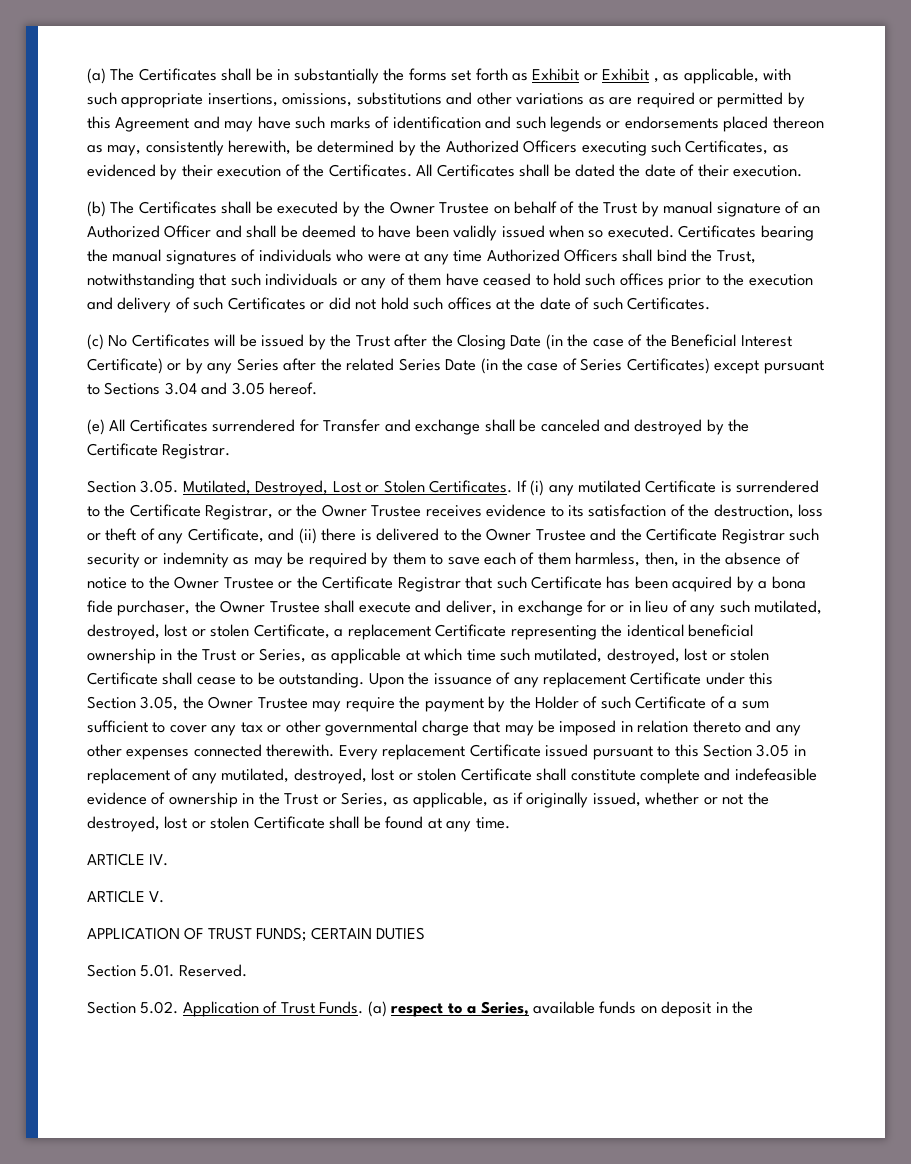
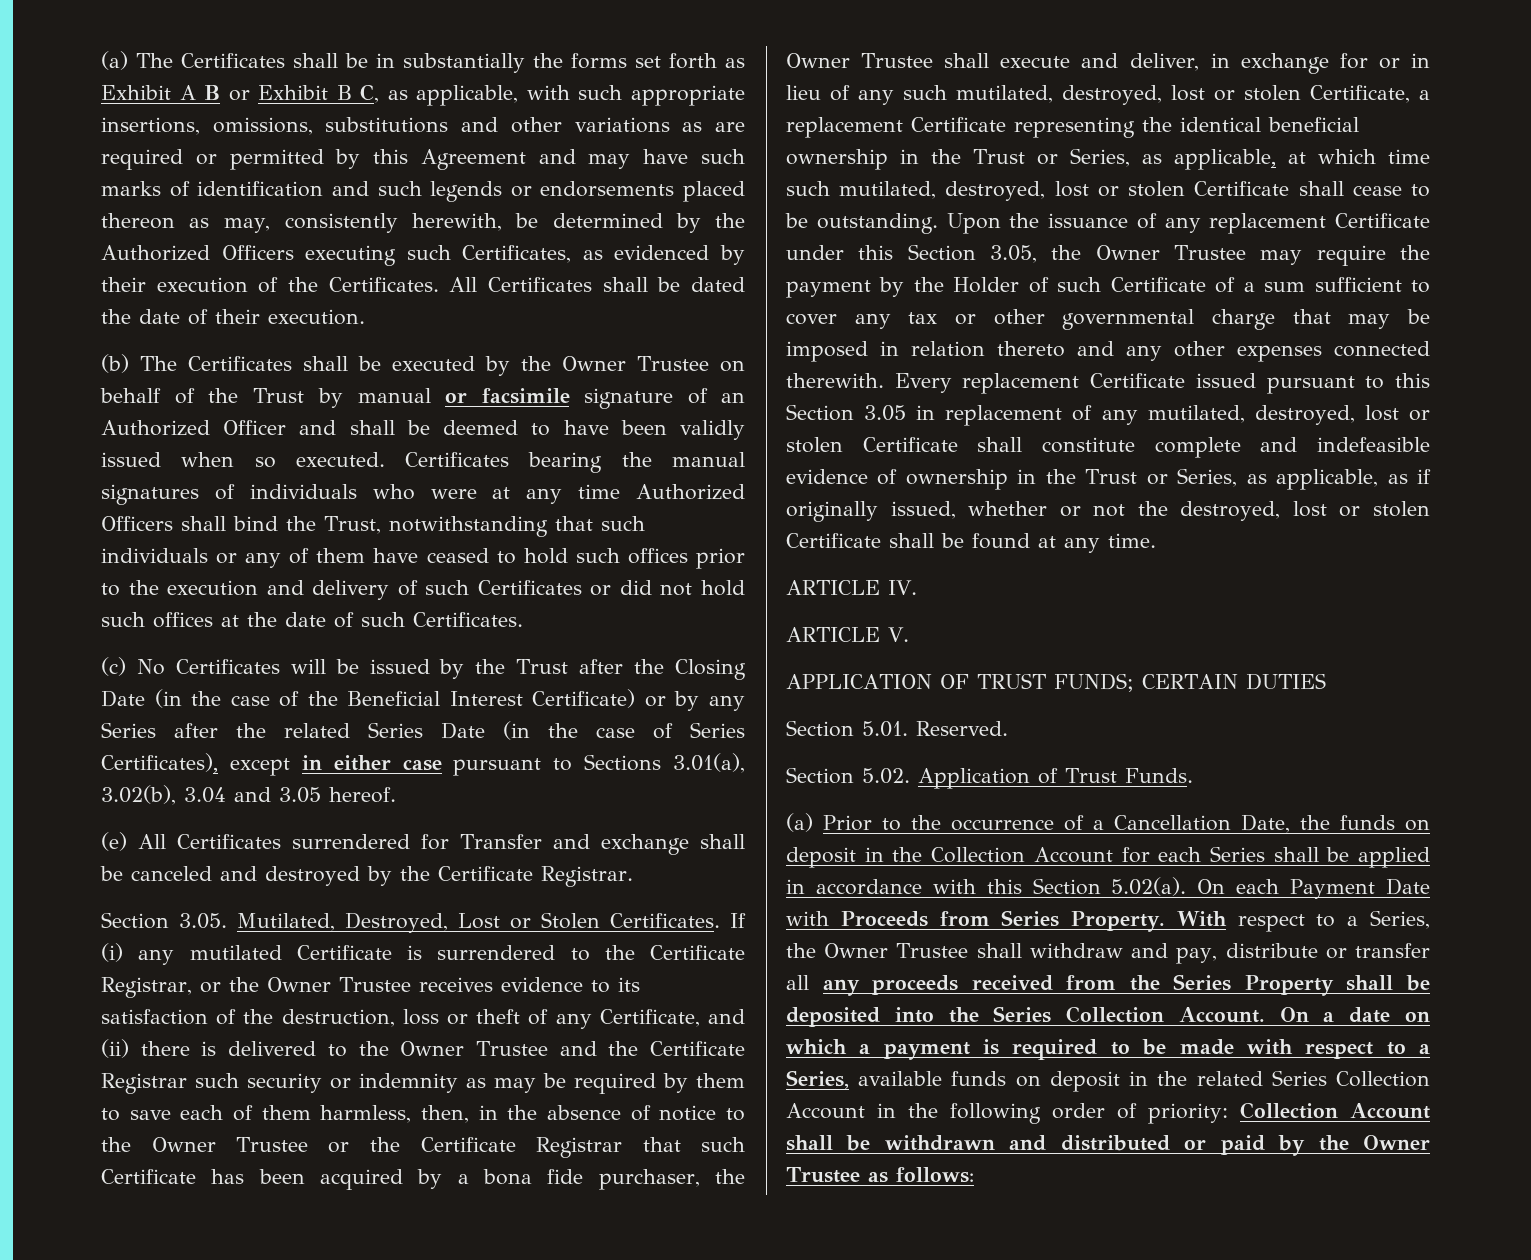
- (a) The Certificates shall be in substantially the forms set forth as Exhibit or Exhibit , as applicable, with such appropriate insertions, omissions, substitutions and other variations as are required or permitted by this Agreement and may have such marks of identification and such legends or endorsements placed thereon as may, consistently herewith, be determined by the Authorized Officers executing such Certificates, as evidenced by their execution of the Certificates.
+ (a) The Certificates shall be in substantially the forms set forth as Exhibit A B or Exhibit B C, as applicable, with such appropriate insertions, omissions, substitutions and other variations as are required or permitted by this Agreement and may have such marks of identification and such legends or endorsements placed thereon as may, consistently herewith, be determined by the Authorized Officers executing such Certificates, as evidenced by their execution of the Certificates.
- (b) The Certificates shall be executed by the Owner Trustee on behalf of the Trust by manual signature of an Authorized Officer and shall be deemed to have been validly issued when so executed.
+ (b) The Certificates shall be executed by the Owner Trustee on behalf of the Trust by manual or facsimile signature of an Authorized Officer and shall be deemed to have been validly issued when so executed.
- (c) No Certificates will be issued by the Trust after the Closing Date (in the case of the Beneficial Interest Certificate) or by any Series after the related Series Date (in the case of Series Certificates) except pursuant to Sections 3.04 and 3.05 hereof.
+ (c) No Certificates will be issued by the Trust after the Closing Date (in the case of the Beneficial Interest Certificate) or by any Series after the related Series Date (in the case of Series Certificates), except in either case pursuant to Sections 3.01(a), 3.02(b), 3.04 and 3.05 hereof.
- If (i) any mutilated Certificate is surrendered to the Certificate Registrar, or the Owner Trustee receives evidence to its satisfaction of the destruction, loss or theft of any Certificate, and (ii) there is delivered to the Owner Trustee and the Certificate Registrar such security or indemnity as may be required by them to save each of them harmless, then, in the absence of notice to the Owner Trustee or the Certificate Registrar that such Certificate has been acquired by a bona fide purchaser, the Owner Trustee shall execute and deliver, in exchange for or in lieu of any such mutilated, destroyed, lost or stolen Certificate, a replacement Certificate representing the identical beneficial ownership in the Trust or Series, as applicable at which time such mutilated, destroyed, lost or stolen Certificate shall cease to be outstanding.
+ If (i) any mutilated Certificate is surrendered to the Certificate Registrar, or the Owner Trustee receives evidence to its satisfaction of the destruction, loss or theft of any Certificate, and (ii) there is delivered to the Owner Trustee and the Certificate Registrar such security or indemnity as may be required by them to save each of them harmless, then, in the absence of notice to the Owner Trustee or the Certificate Registrar that such Certificate has been acquired by a bona fide purchaser, the Owner Trustee shall execute and deliver, in exchange for or in lieu of any such mutilated, destroyed, lost or stolen Certificate, a replacement Certificate representing the identical beneficial ownership in the Trust or Series, as applicable, at which time such mutilated, destroyed, lost or stolen Certificate shall cease to be outstanding.
- Section 5.02. Application of Trust Funds. (a) respect to a Series, available funds on deposit in the
+ Section 5.02. Application of Trust Funds.
+ (a) Prior to the occurrence of a Cancellation Date, the funds on deposit in the Collection Account for each Series shall be applied in accordance with this Section 5.02(a). On each Payment Date with Proceeds from Series Property. With respect to a Series, the Owner Trustee shall withdraw and pay, distribute or transfer all any proceeds received from the Series Property shall be deposited into the Series Collection Account. On a date on which a payment is required to be made with respect to a Series, available funds on deposit in the related Series Collection Account in the following order of priority: Collection Account shall be withdrawn and distributed or paid by the Owner Trustee as follows:

